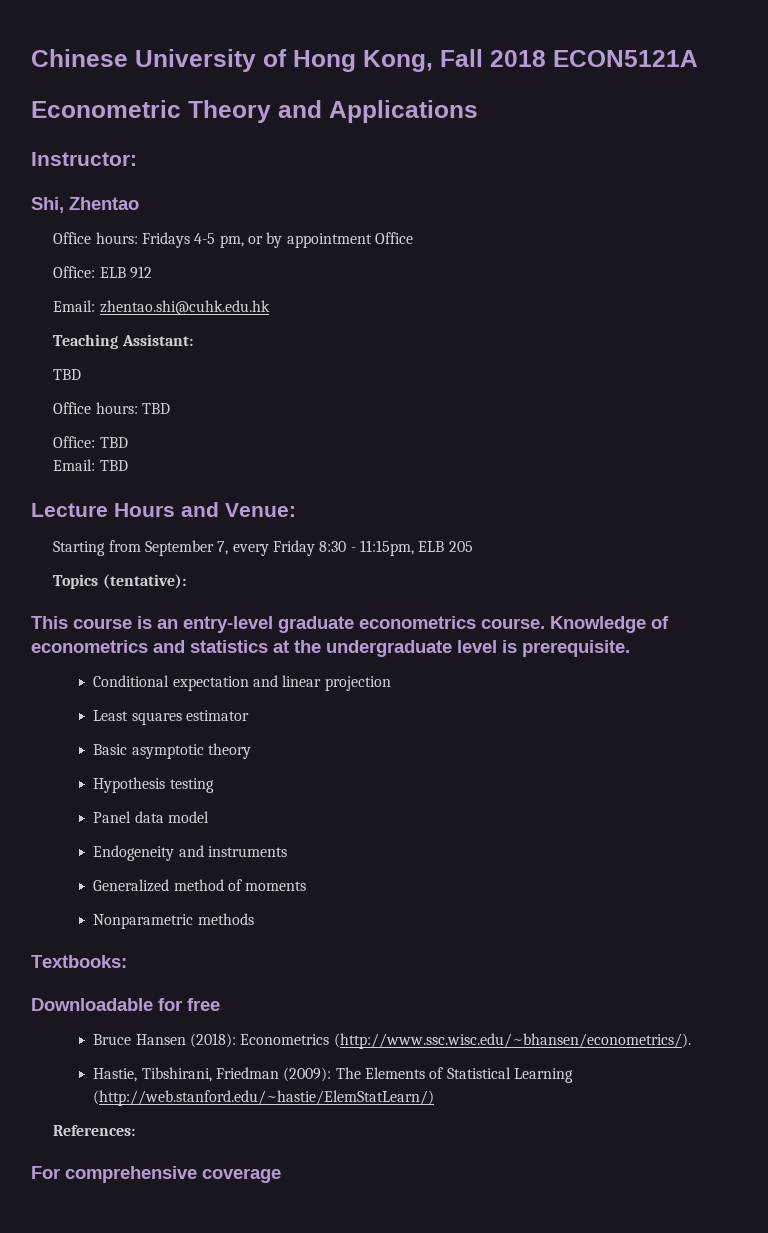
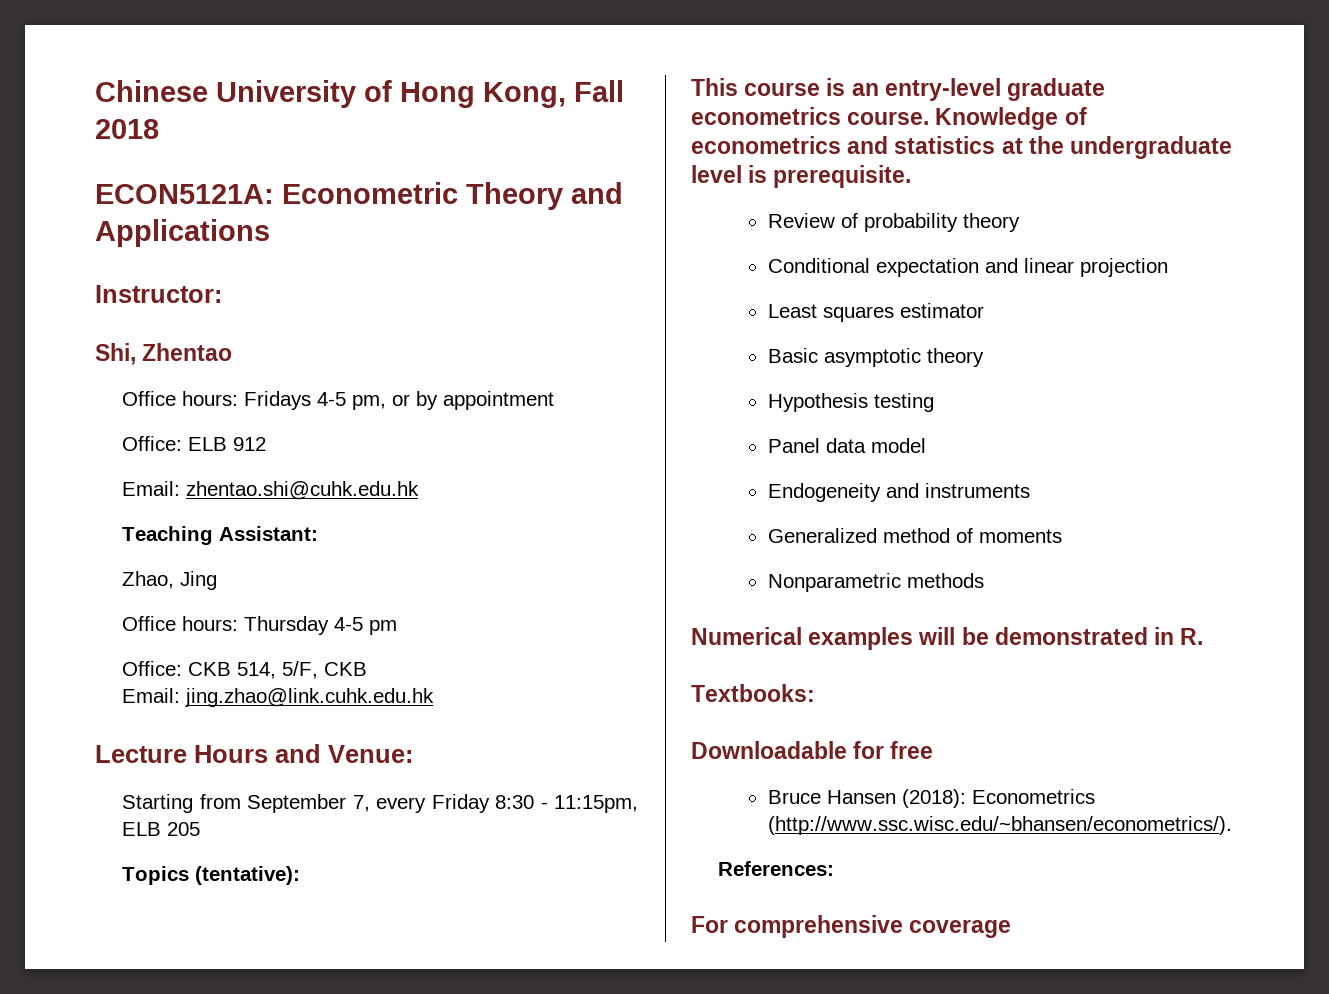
- Chinese University of Hong Kong, Fall 2018 ECON5121A
- Econometric Theory and Applications
+ Chinese University of Hong Kong, Fall 2018
+ ECON5121A: Econometric Theory and Applications
- Office hours: Fridays 4-5 pm, or by appointment Office
+ Office hours: Fridays 4-5 pm, or by appointment
  Teaching Assistant:
- TBD
- Office hours: TBD
- Office: TBD
- Email: TBD
+ Zhao, Jing
+ Office hours: Thursday 4-5 pm
+ Office: CKB 514, 5/F, CKB
+ Email: jing.zhao@link.cuhk.edu.hk
+ Review of probability theory
+ Numerical examples will be demonstrated in R.
- Hastie, Tibshirani, Friedman (2009): The Elements of Statistical Learning (http://web.stanford.edu/~hastie/ElemStatLearn/)

